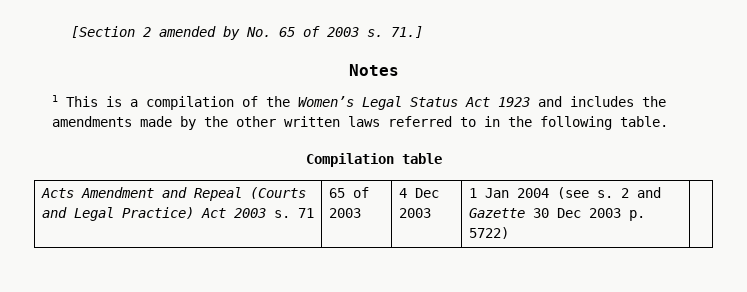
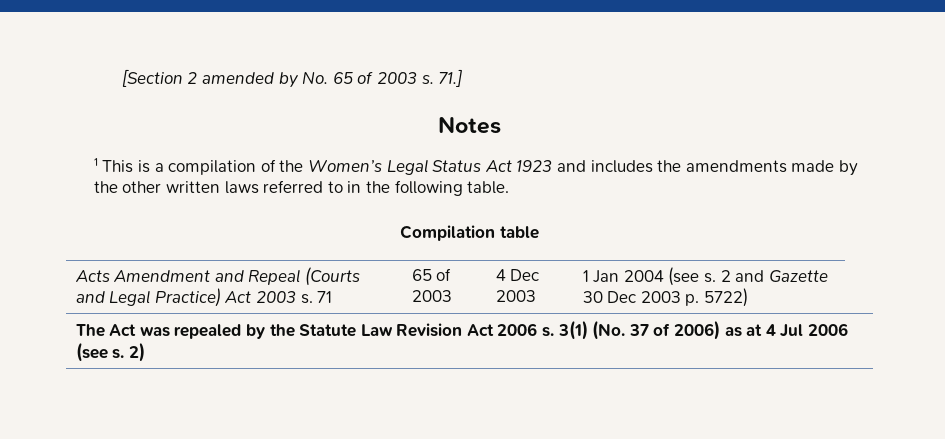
- Acts Amendment and Repeal (Courts and Legal Practice) Act 2003 s. 71 | 65 of 2003 | 4 Dec 2003 | 1 Jan 2004 (see s. 2 and Gazette 30 Dec 2003 p. 5722) |
+ Acts Amendment and Repeal (Courts and Legal Practice) Act 2003 s. 71 | 65 of 2003 | 4 Dec 2003 | 1 Jan 2004 (see s. 2 and Gazette 30 Dec 2003 p. 5722)
+ The Act was repealed by the Statute Law Revision Act 2006 s. 3(1) (No. 37 of 2006) as at 4 Jul 2006 (see s. 2)

